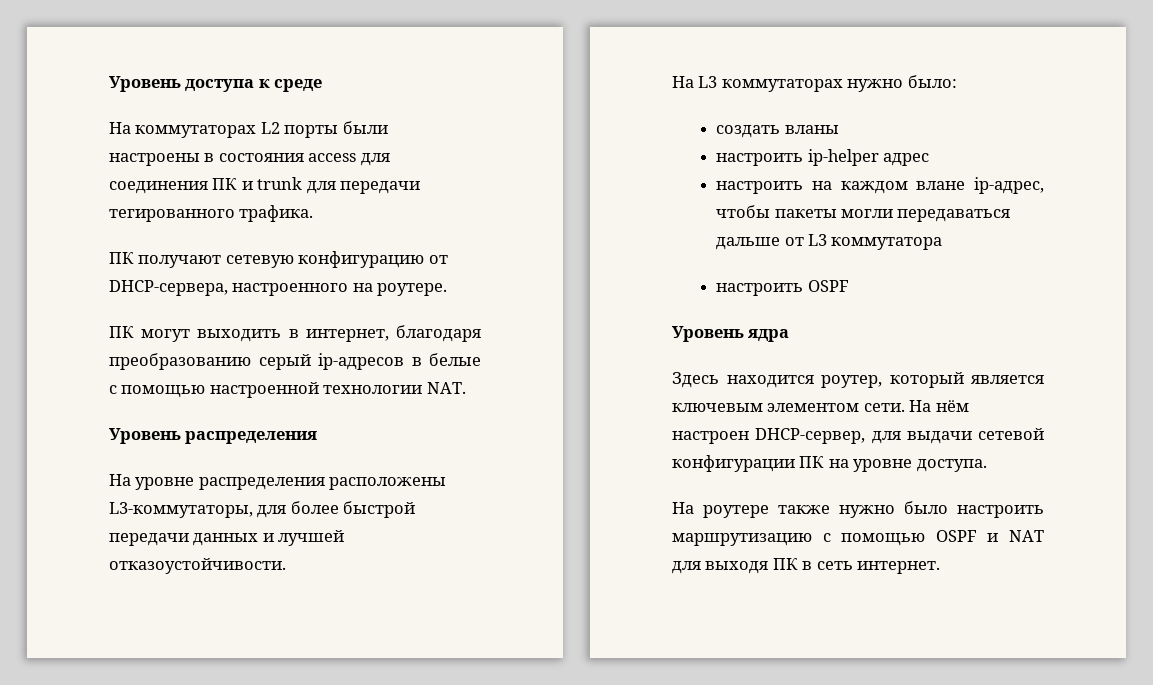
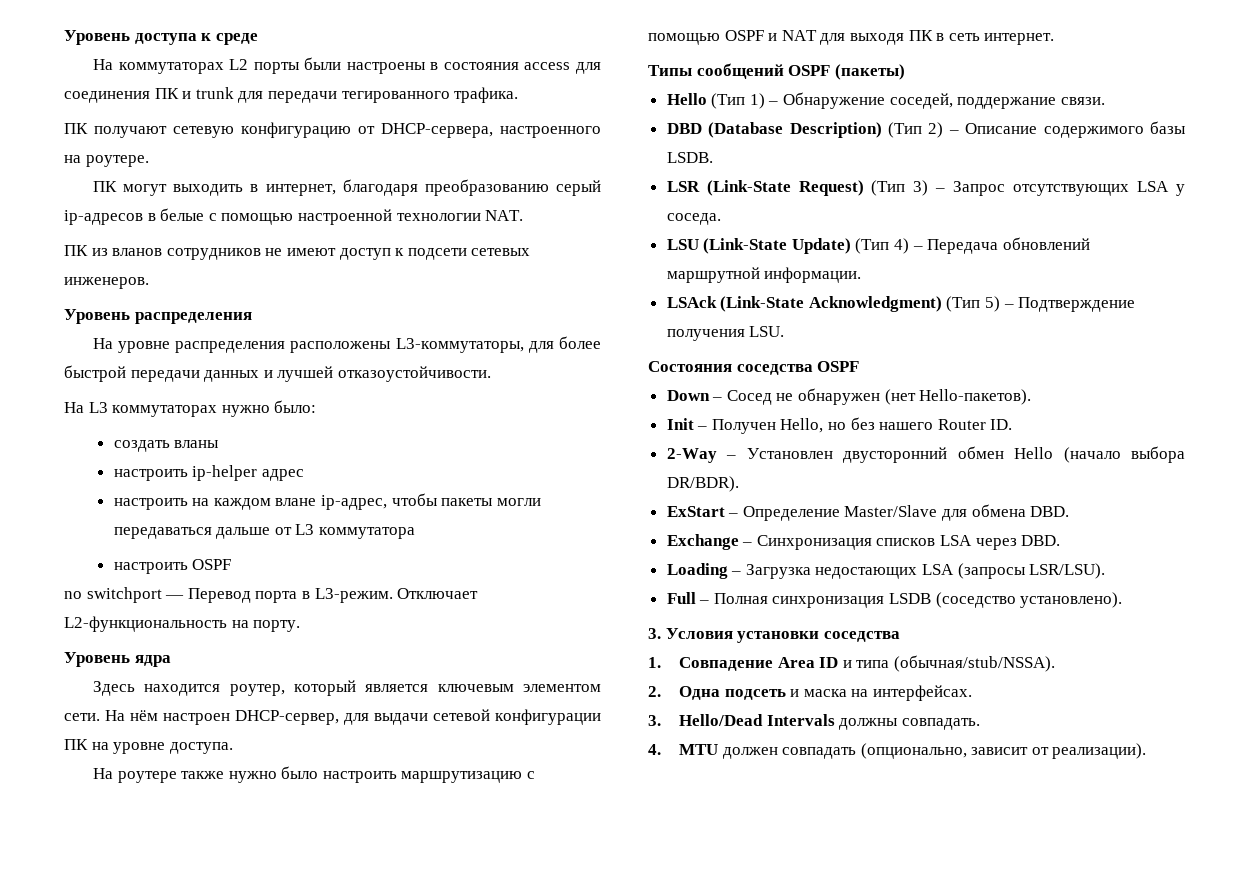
+ ПК из вланов сотрудников не имеют доступ к подсети сетевых инженеров.
+ no switchport — Перевод порта в L3-режим. Отключает L2-функциональность на порту.
+ Типы сообщений OSPF (пакеты)
+ Hello (Тип 1) – Обнаружение соседей, поддержание связи.
+ DBD (Database Description) (Тип 2) – Описание содержимого базы LSDB.
+ LSR (Link-State Request) (Тип 3) – Запрос отсутствующих LSA у соседа.
+ LSU (Link-State Update) (Тип 4) – Передача обновлений маршрутной информации.
+ LSAck (Link-State Acknowledgment) (Тип 5) – Подтверждение получения LSU.
+ Состояния соседства OSPF
+ Down – Сосед не обнаружен (нет Hello-пакетов).
+ Init – Получен Hello, но без нашего Router ID.
+ 2-Way – Установлен двусторонний обмен Hello (начало выбора DR/BDR).
+ ExStart – Определение Master/Slave для обмена DBD.
+ Exchange – Синхронизация списков LSA через DBD.
+ Loading – Загрузка недостающих LSA (запросы LSR/LSU).
+ Full – Полная синхронизация LSDB (соседство установлено).
+ 3. Условия установки соседства
+ 1. Совпадение Area ID и типа (обычная/stub/NSSA).
+ 2. Одна подсеть и маска на интерфейсах.
+ 3. Hello/Dead Intervals должны совпадать.
+ 4. MTU должен совпадать (опционально, зависит от реализации).

